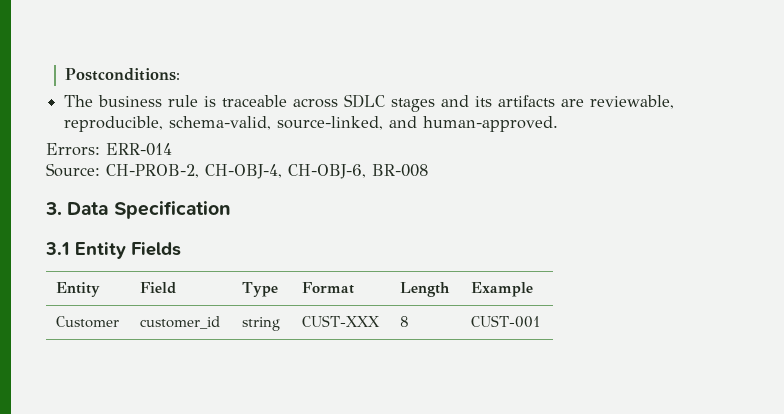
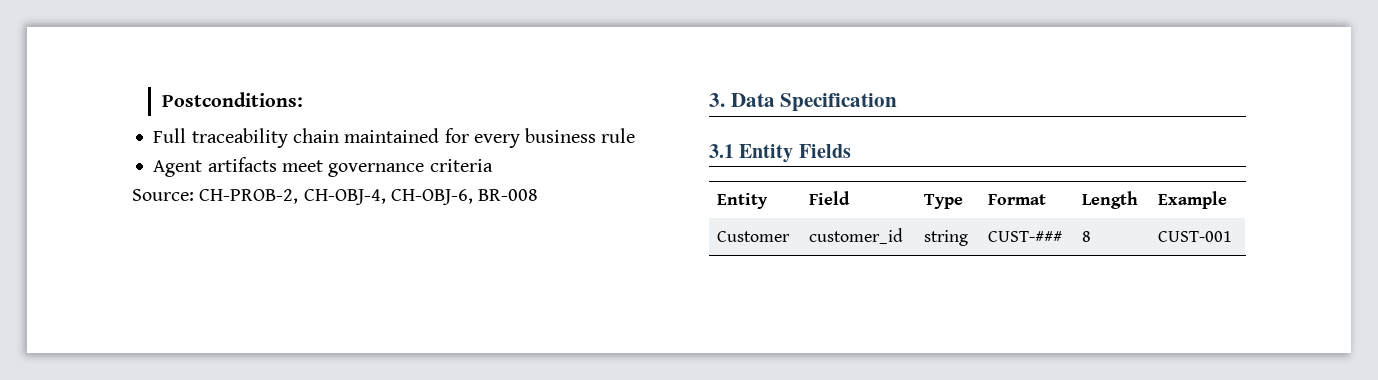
- The business rule is traceable across SDLC stages and its artifacts are reviewable, reproducible, schema-valid, source-linked, and human-approved.
- Errors: ERR-014
+ Full traceability chain maintained for every business rule
+ Agent artifacts meet governance criteria
- Customer | customer_id | string | CUST-XXX | 8 | CUST-001
+ Customer | customer_id | string | CUST-### | 8 | CUST-001

